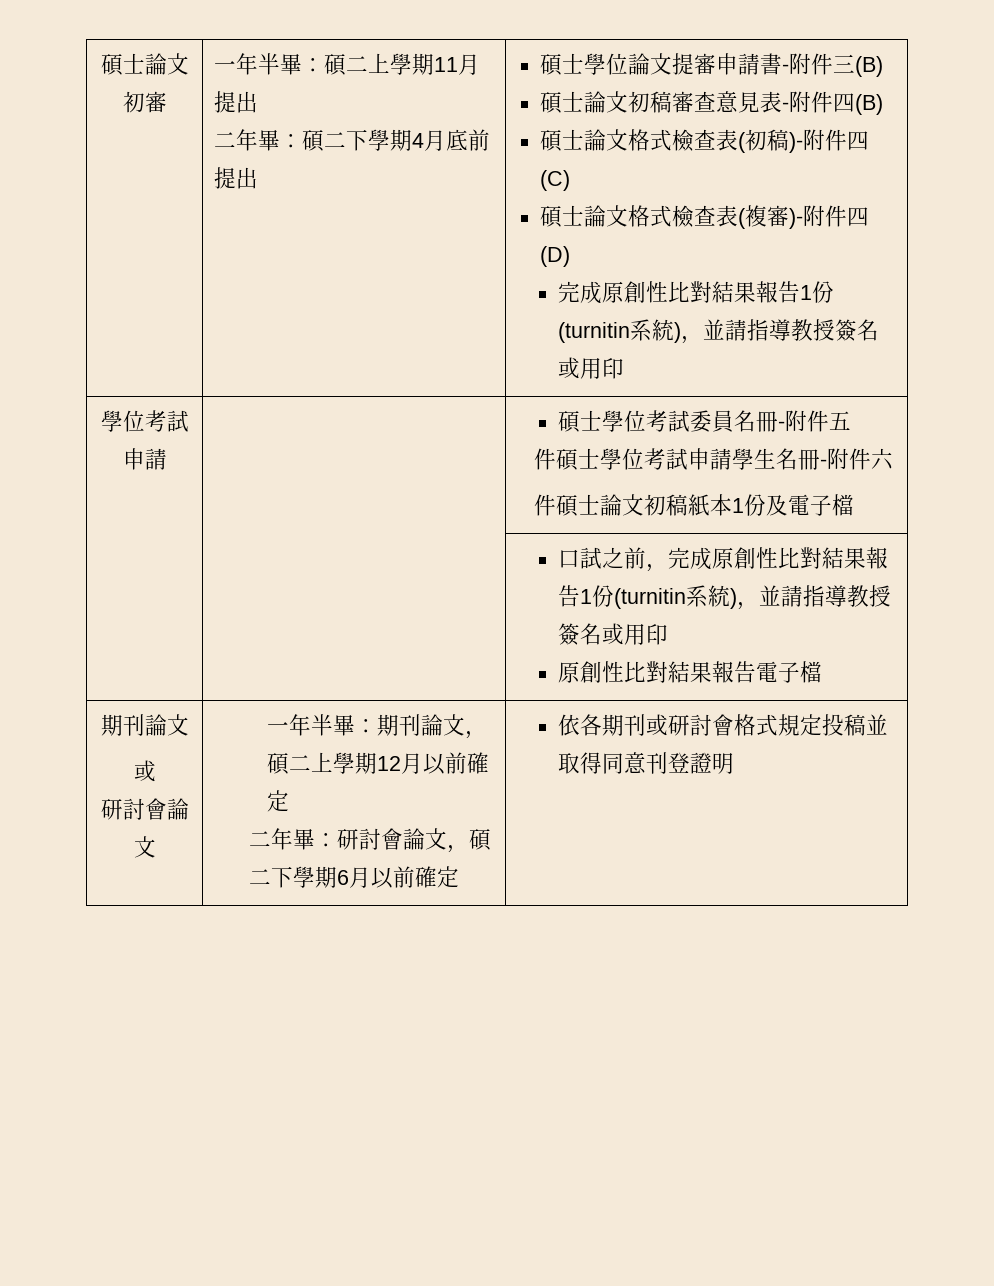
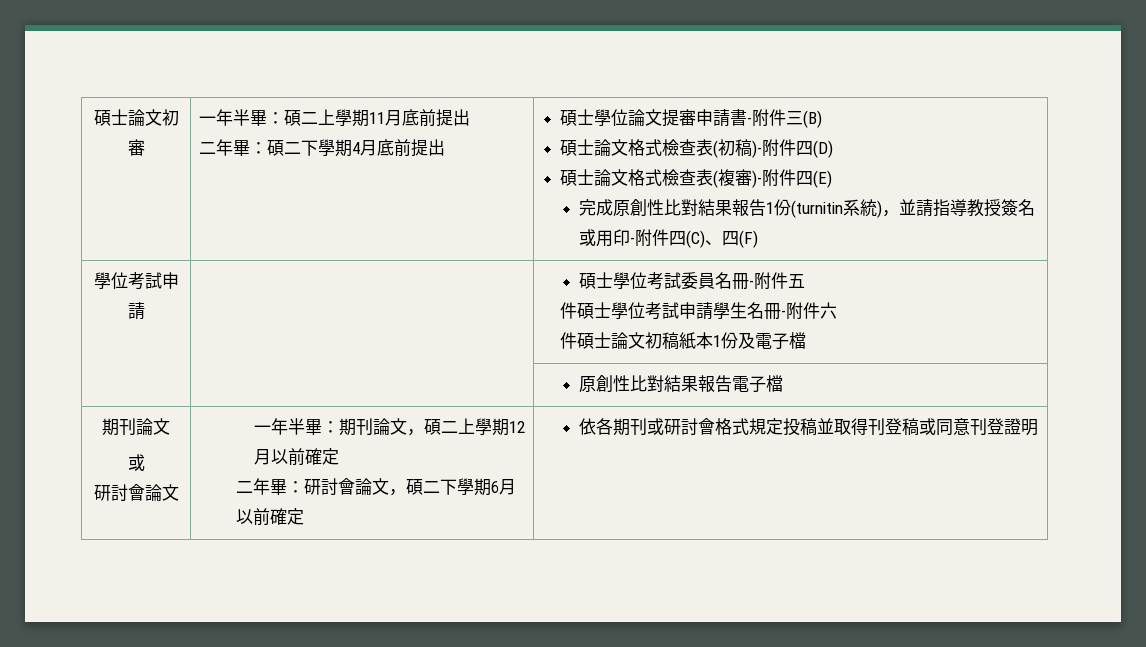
- 一年半畢：碩二上學期11月提出
+ 一年半畢：碩二上學期11月底前提出
- 碩士論文初稿審查意見表-附件四(B)
- 碩士論文格式檢查表(初稿)-附件四(C)
+ 碩士論文格式檢查表(初稿)-附件四(D)
- 碩士論文格式檢查表(複審)-附件四(D)
- 完成原創性比對結果報告1份(turnitin系統)，並請指導教授簽名或用印
+ 碩士論文格式檢查表(複審)-附件四(E)
+ 完成原創性比對結果報告1份(turnitin系統)，並請指導教授簽名或用印-附件四(C)、四(F)
- | | 口試之前，完成原創性比對結果報告1份(turnitin系統)，並請指導教授簽名或用印
- 原創性比對結果報告電子檔
+ | | 原創性比對結果報告電子檔
- 依各期刊或研討會格式規定投稿並取得同意刊登證明
+ 依各期刊或研討會格式規定投稿並取得刊登稿或同意刊登證明

